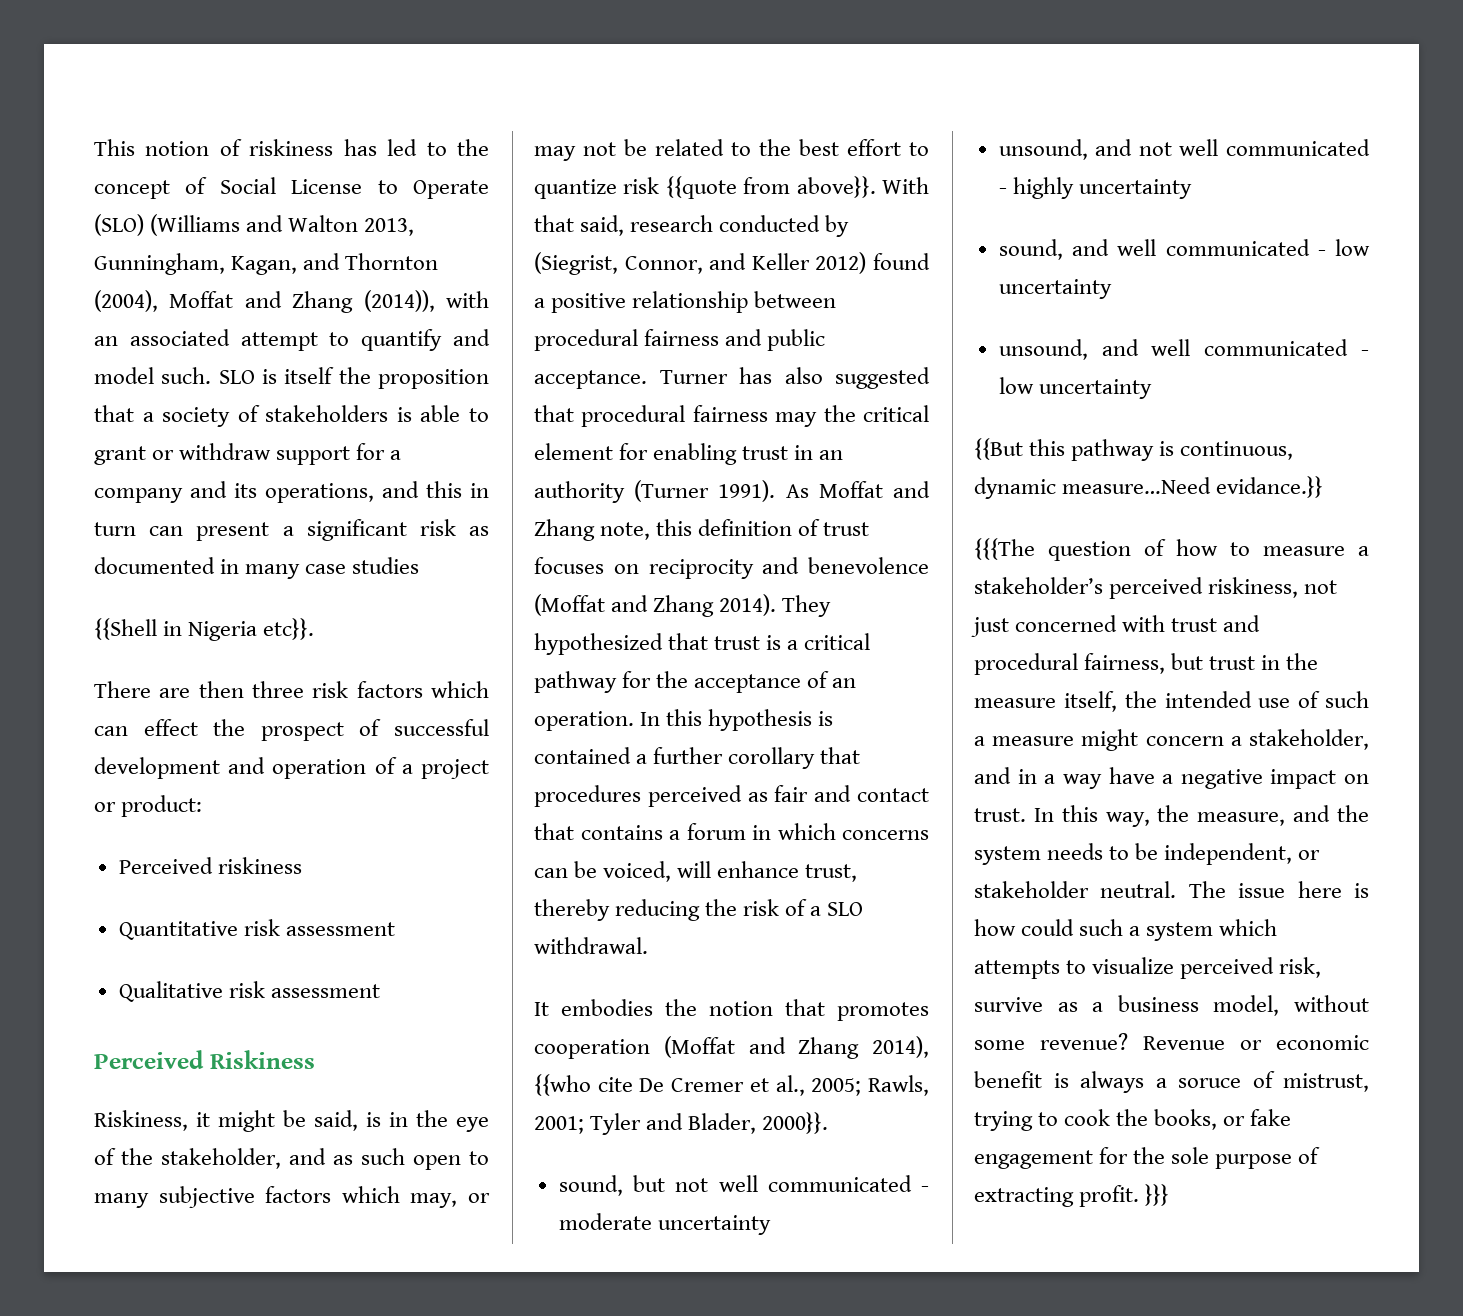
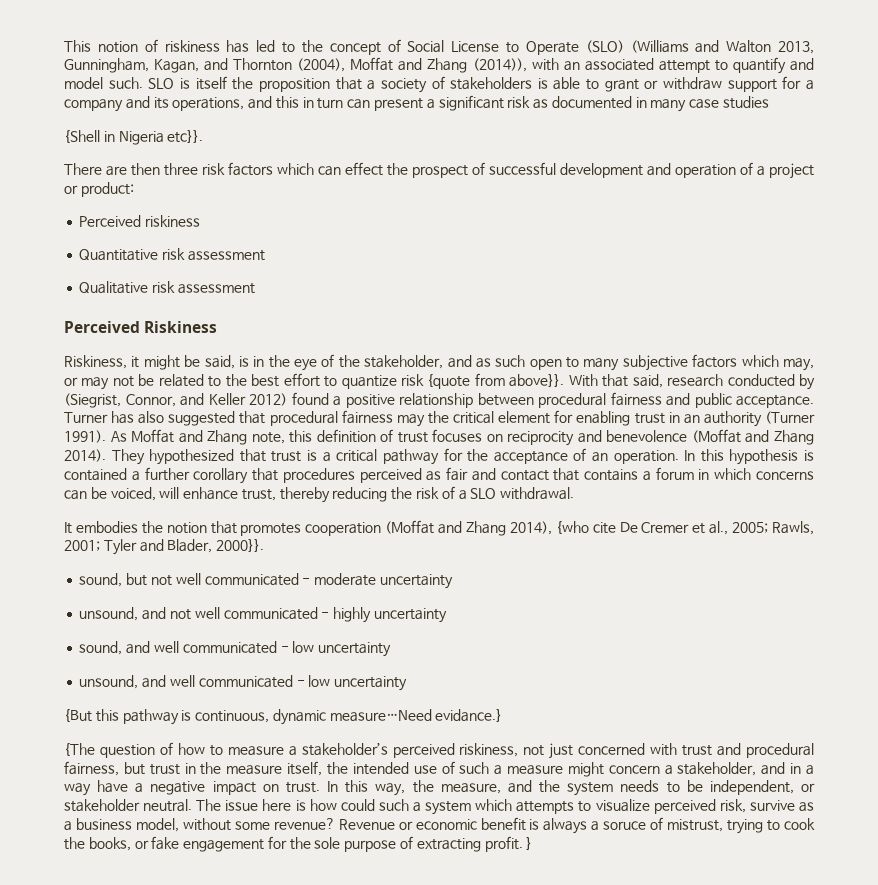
- {{Shell in Nigeria etc}}.
+ {Shell in Nigeria etc}}.
- Riskiness, it might be said, is in the eye of the stakeholder, and as such open to many subjective factors which may, or may not be related to the best effort to quantize risk {{quote from above}}.
+ Riskiness, it might be said, is in the eye of the stakeholder, and as such open to many subjective factors which may, or may not be related to the best effort to quantize risk {quote from above}}.
- It embodies the notion that promotes cooperation (Moffat and Zhang 2014), {{who cite De Cremer et al., 2005; Rawls, 2001; Tyler and Blader, 2000}}.
+ It embodies the notion that promotes cooperation (Moffat and Zhang 2014), {who cite De Cremer et al., 2005; Rawls, 2001; Tyler and Blader, 2000}}.
- {{But this pathway is continuous, dynamic measure…Need evidance.}}
- {{{The question of how to measure a stakeholder’s perceived riskiness, not just concerned with trust and procedural fairness, but trust in the measure itself, the intended use of such a measure might concern a stakeholder, and in a way have a negative impact on trust.
+ {But this pathway is continuous, dynamic measure…Need evidance.}
+ {The question of how to measure a stakeholder’s perceived riskiness, not just concerned with trust and procedural fairness, but trust in the measure itself, the intended use of such a measure might concern a stakeholder, and in a way have a negative impact on trust.
- }}}
+ }

